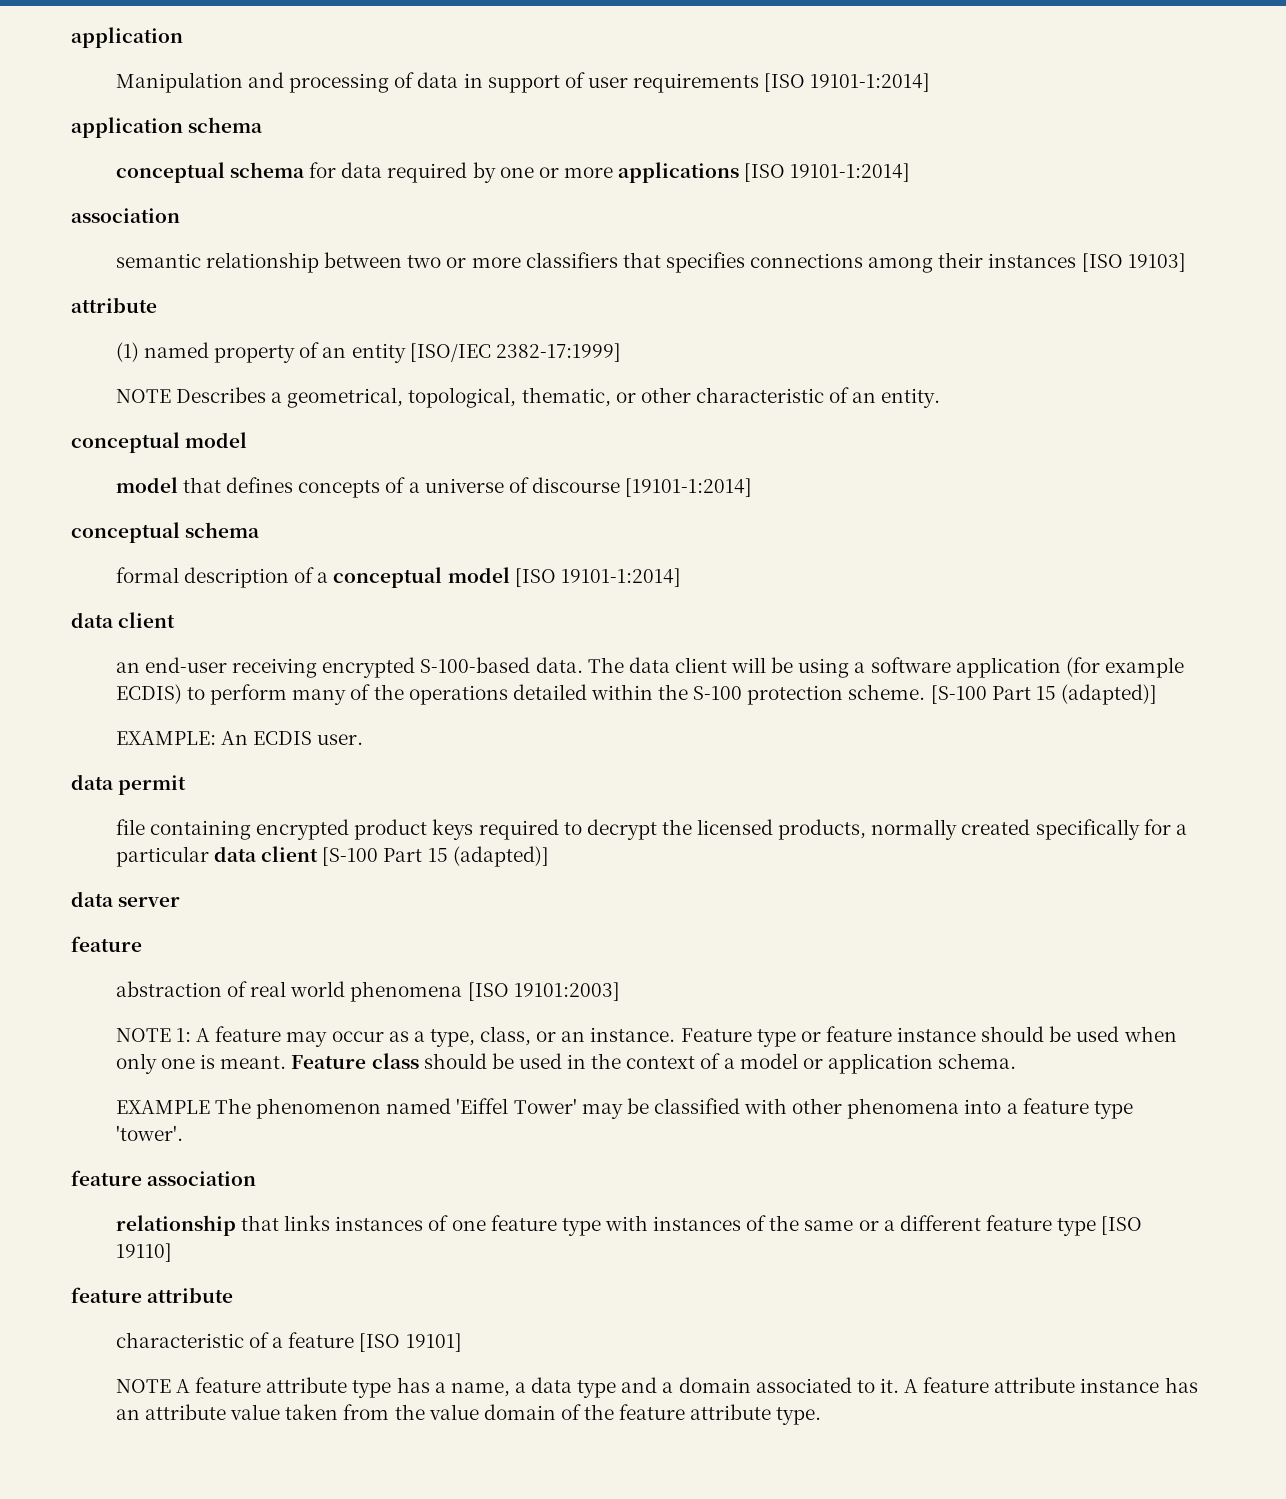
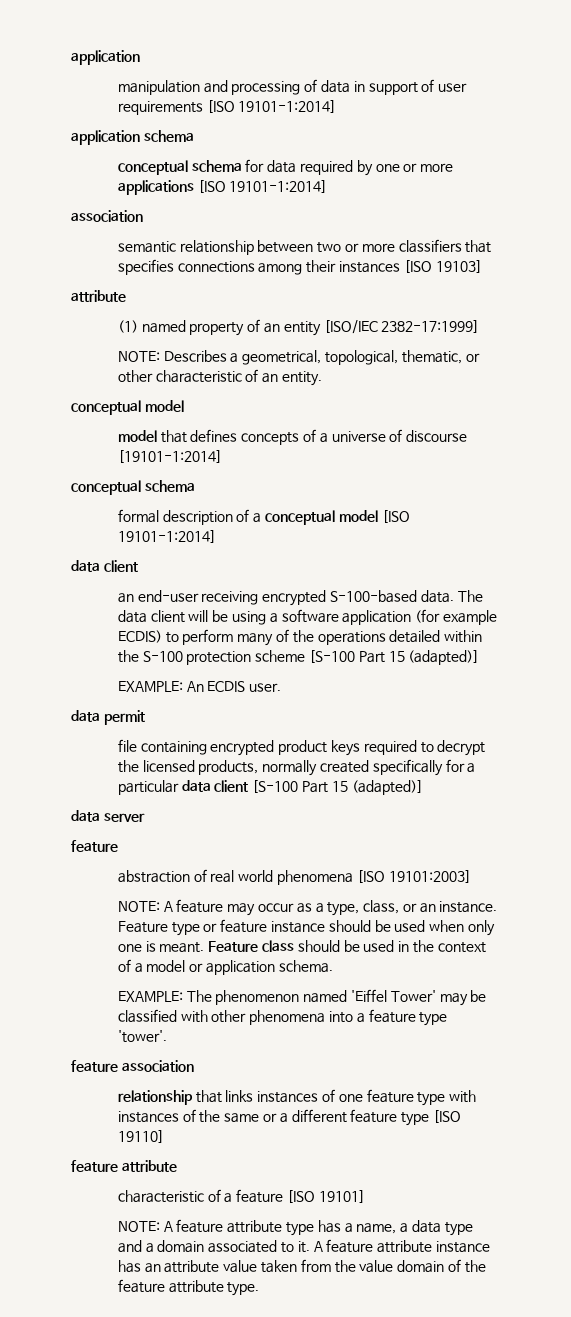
- Manipulation and processing of data in support of user requirements [ISO 19101-1:2014]
+ manipulation and processing of data in support of user requirements [ISO 19101-1:2014]
- NOTE Describes a geometrical, topological, thematic, or other characteristic of an entity.
+ NOTE: Describes a geometrical, topological, thematic, or other characteristic of an entity.
- The data client will be using a software application (for example ECDIS) to perform many of the operations detailed within the S-100 protection scheme. [S-100 Part 15 (adapted)]
+ The data client will be using a software application (for example ECDIS) to perform many of the operations detailed within the S-100 protection scheme [S-100 Part 15 (adapted)]
- NOTE 1: A feature may occur as a type, class, or an instance.
+ NOTE: A feature may occur as a type, class, or an instance.
- EXAMPLE The phenomenon named 'Eiffel Tower' may be classified with other phenomena into a feature type 'tower'.
+ EXAMPLE: The phenomenon named 'Eiffel Tower' may be classified with other phenomena into a feature type 'tower'.
- NOTE A feature attribute type has a name, a data type and a domain associated to it.
+ NOTE: A feature attribute type has a name, a data type and a domain associated to it.

